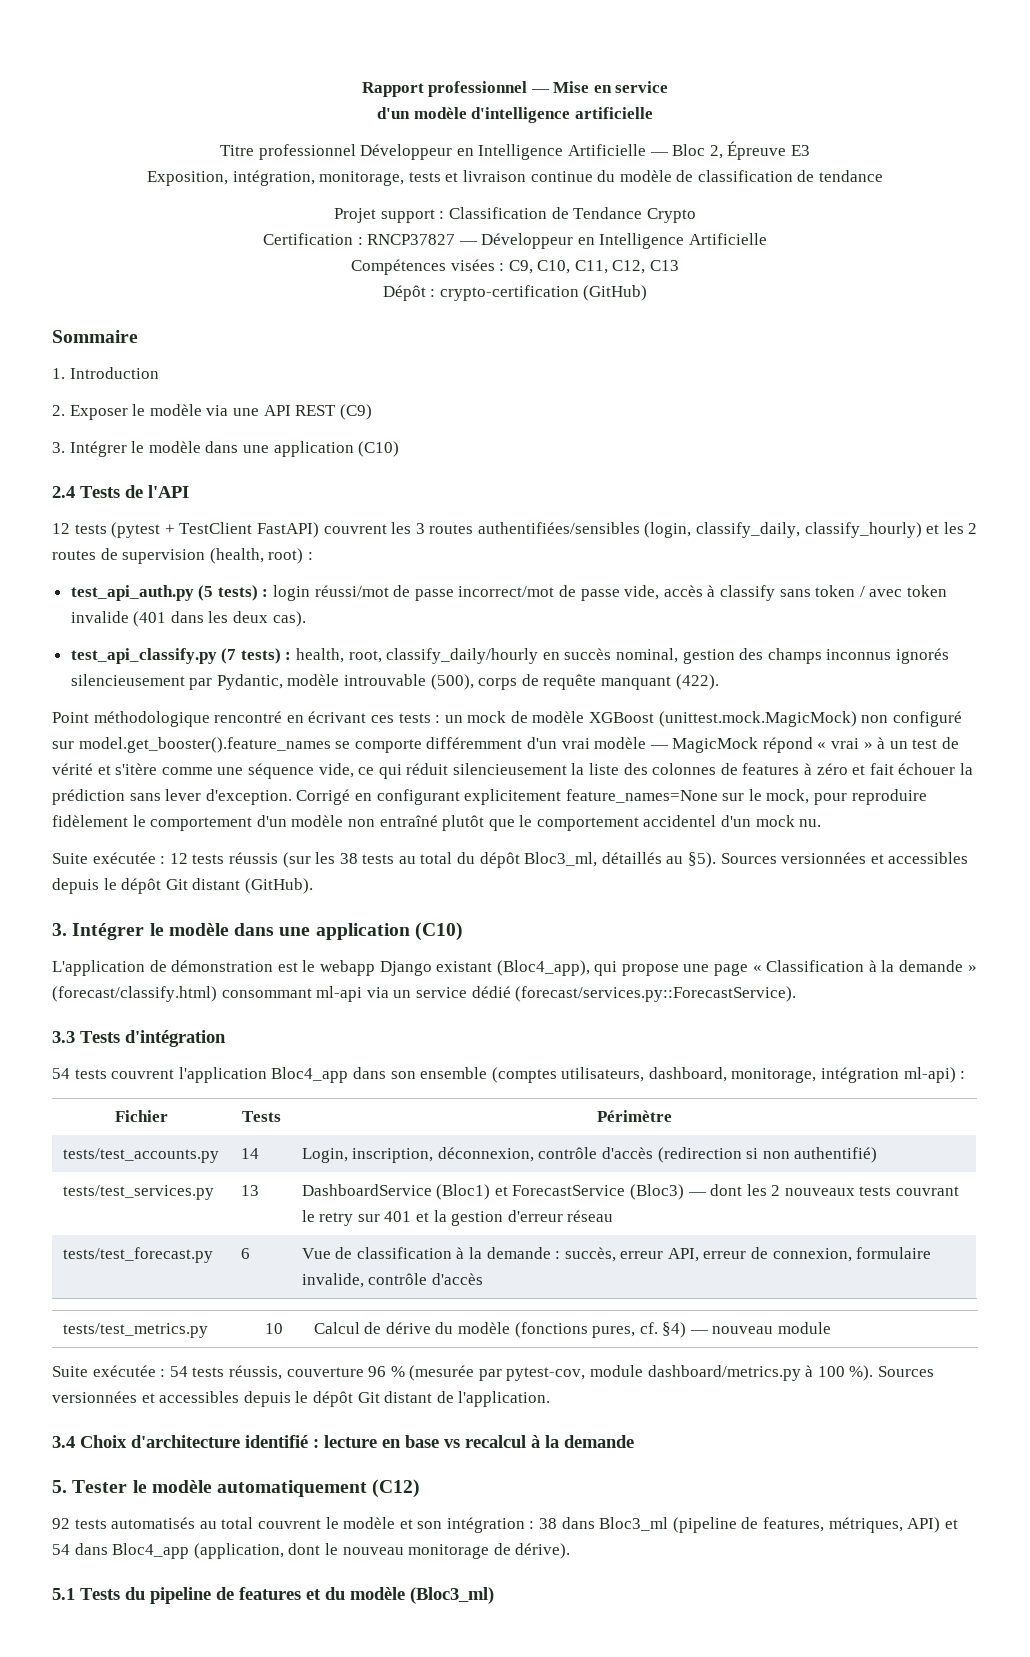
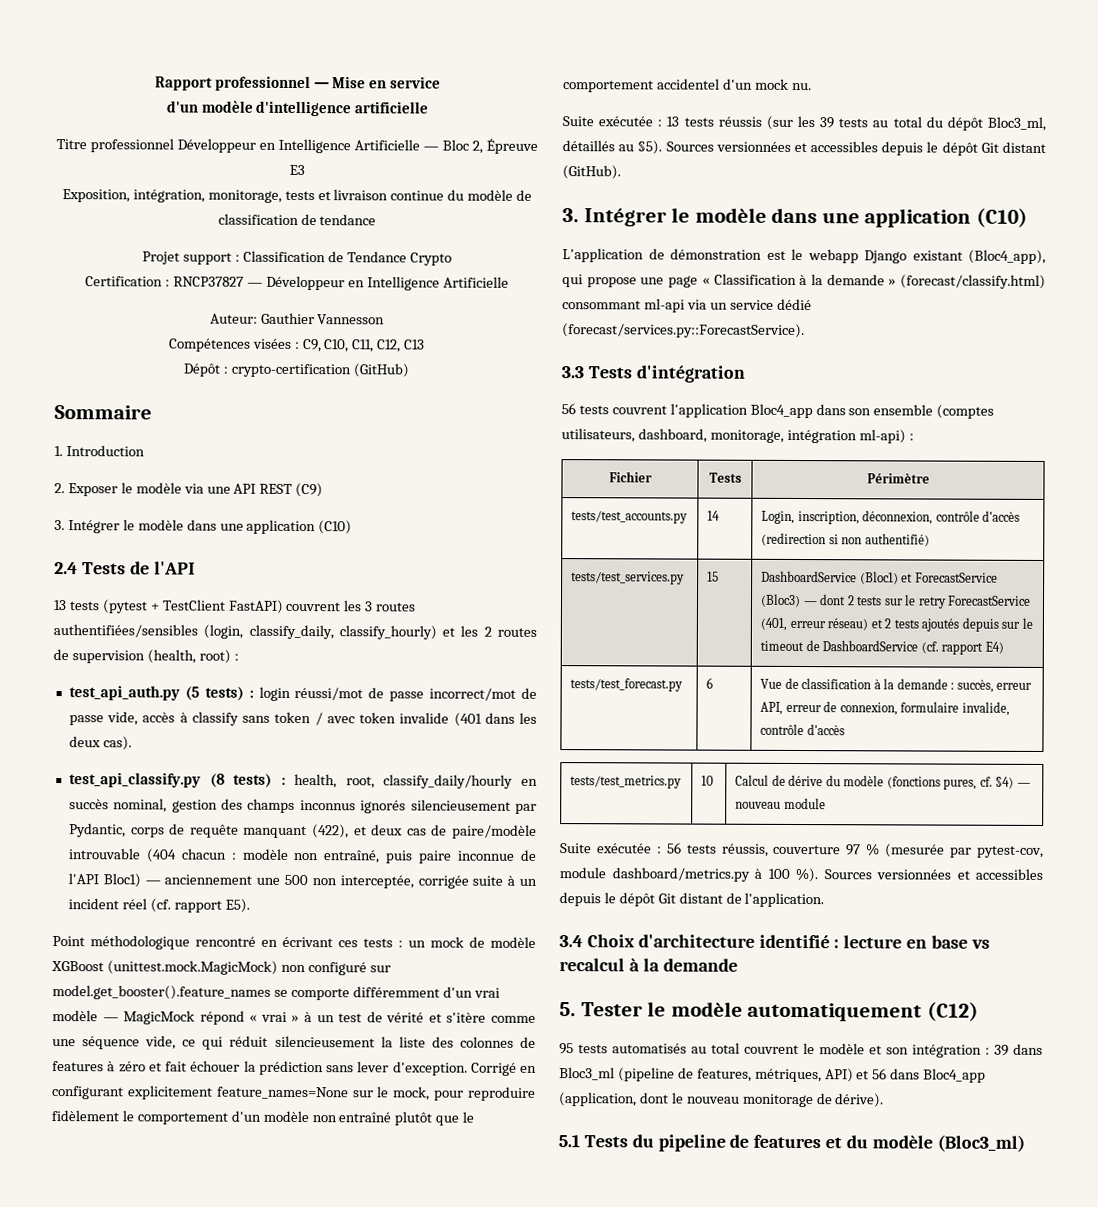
+ Auteur: Gauthier Vannesson
- 12 tests (pytest + TestClient FastAPI) couvrent les 3 routes authentifiées/sensibles (login, classify_daily, classify_hourly) et les 2 routes de supervision (health, root) :
+ 13 tests (pytest + TestClient FastAPI) couvrent les 3 routes authentifiées/sensibles (login, classify_daily, classify_hourly) et les 2 routes de supervision (health, root) :
- test_api_classify.py (7 tests) : health, root, classify_daily/hourly en succès nominal, gestion des champs inconnus ignorés silencieusement par Pydantic, modèle introuvable (500), corps de requête manquant (422).
+ test_api_classify.py (8 tests) : health, root, classify_daily/hourly en succès nominal, gestion des champs inconnus ignorés silencieusement par Pydantic, corps de requête manquant (422), et deux cas de paire/modèle introuvable (404 chacun : modèle non entraîné, puis paire inconnue de l'API Bloc1) — anciennement une 500 non interceptée, corrigée suite à un incident réel (cf. rapport E5).
- Suite exécutée : 12 tests réussis (sur les 38 tests au total du dépôt Bloc3_ml, détaillés au §5).
+ Suite exécutée : 13 tests réussis (sur les 39 tests au total du dépôt Bloc3_ml, détaillés au §5).
- 54 tests couvrent l'application Bloc4_app dans son ensemble (comptes utilisateurs, dashboard, monitorage, intégration ml-api) :
+ 56 tests couvrent l'application Bloc4_app dans son ensemble (comptes utilisateurs, dashboard, monitorage, intégration ml-api) :
- tests/test_services.py | 13 | DashboardService (Bloc1) et ForecastService (Bloc3) — dont les 2 nouveaux tests couvrant le retry sur 401 et la gestion d'erreur réseau
+ tests/test_services.py | 15 | DashboardService (Bloc1) et ForecastService (Bloc3) — dont 2 tests sur le retry ForecastService (401, erreur réseau) et 2 tests ajoutés depuis sur le timeout de DashboardService (cf. rapport E4)
- Suite exécutée : 54 tests réussis, couverture 96 % (mesurée par pytest-cov, module dashboard/metrics.py à 100 %).
+ Suite exécutée : 56 tests réussis, couverture 97 % (mesurée par pytest-cov, module dashboard/metrics.py à 100 %).
- 92 tests automatisés au total couvrent le modèle et son intégration : 38 dans Bloc3_ml (pipeline de features, métriques, API) et 54 dans Bloc4_app (application, dont le nouveau monitorage de dérive).
+ 95 tests automatisés au total couvrent le modèle et son intégration : 39 dans Bloc3_ml (pipeline de features, métriques, API) et 56 dans Bloc4_app (application, dont le nouveau monitorage de dérive).

